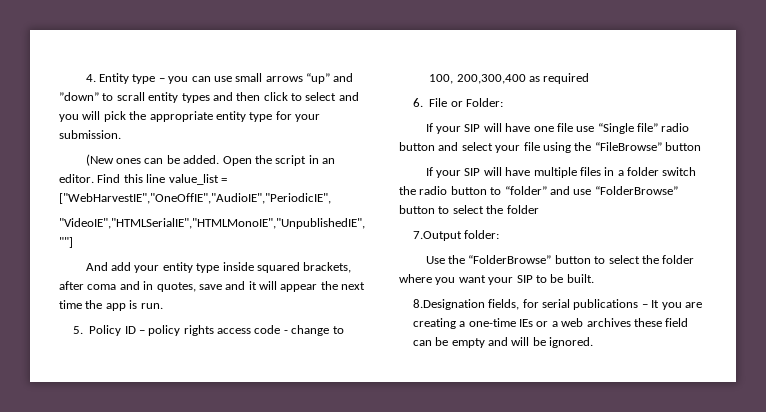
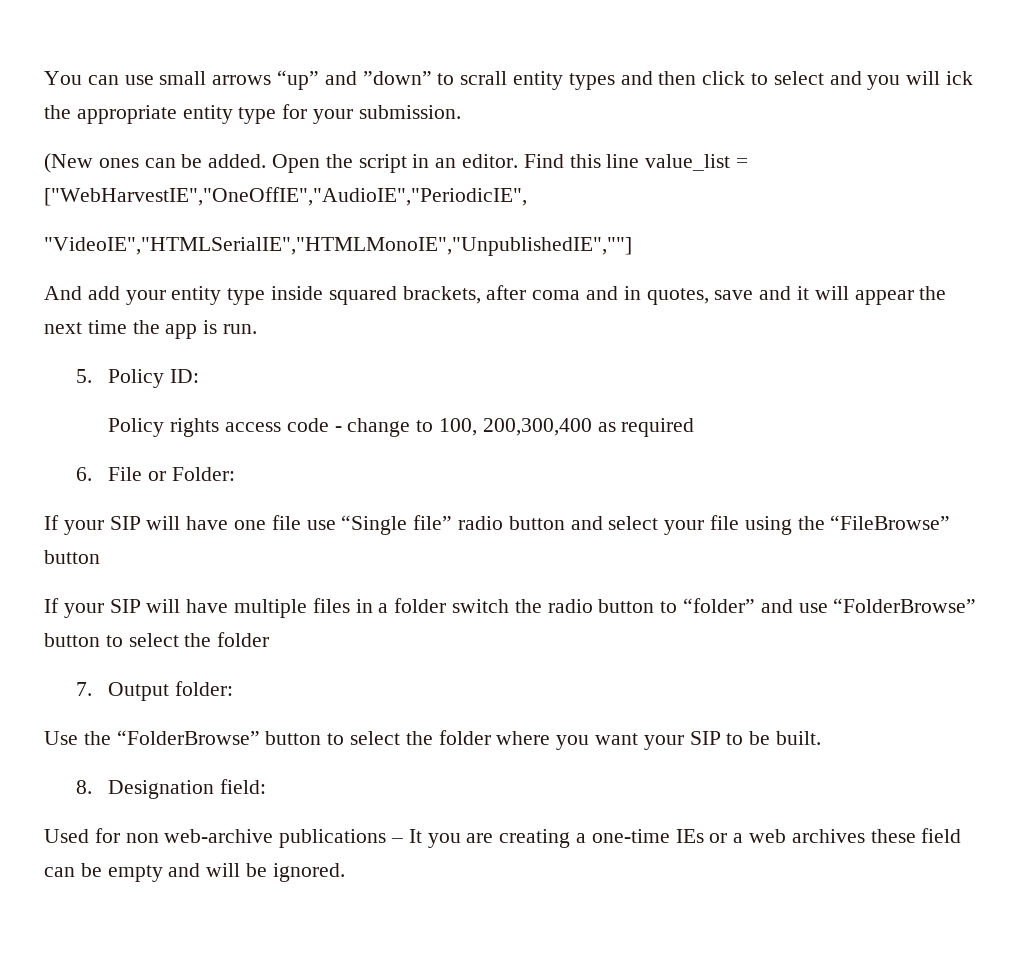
- 4. Entity type – you can use small arrows “up” and ”down” to scrall entity types and then click to select and you will pick the appropriate entity type for your submission.
+ You can use small arrows “up” and ”down” to scrall entity types and then click to select and you will ick the appropriate entity type for your submission.
- 5. Policy ID – policy rights access code - change to 100, 200,300,400 as required
+ 5. Policy ID:
+ Policy rights access code - change to 100, 200,300,400 as required
- 7.Output folder:
+ 7. Output folder:
- 8.Designation fields, for serial publications – It you are creating a one-time IEs or a web archives these field can be empty and will be ignored.
+ 8. Designation field:
+ Used for non web-archive publications – It you are creating a one-time IEs or a web archives these field can be empty and will be ignored.

